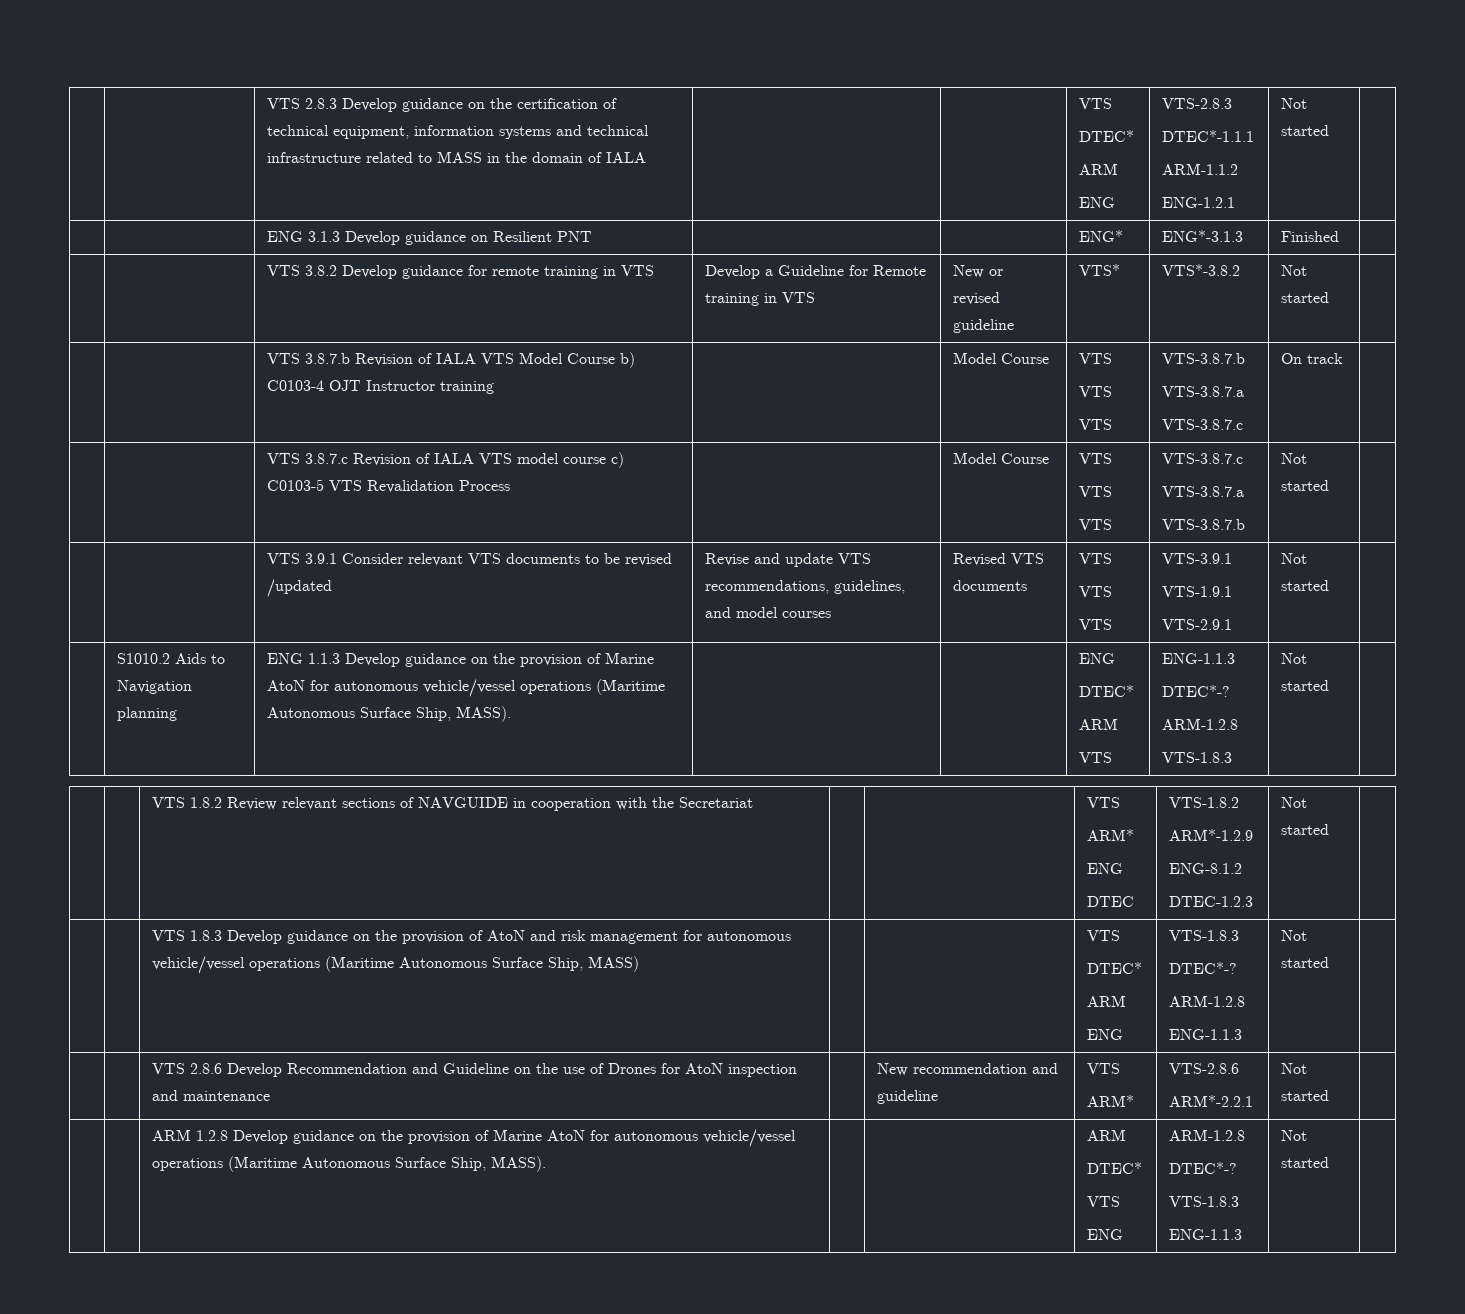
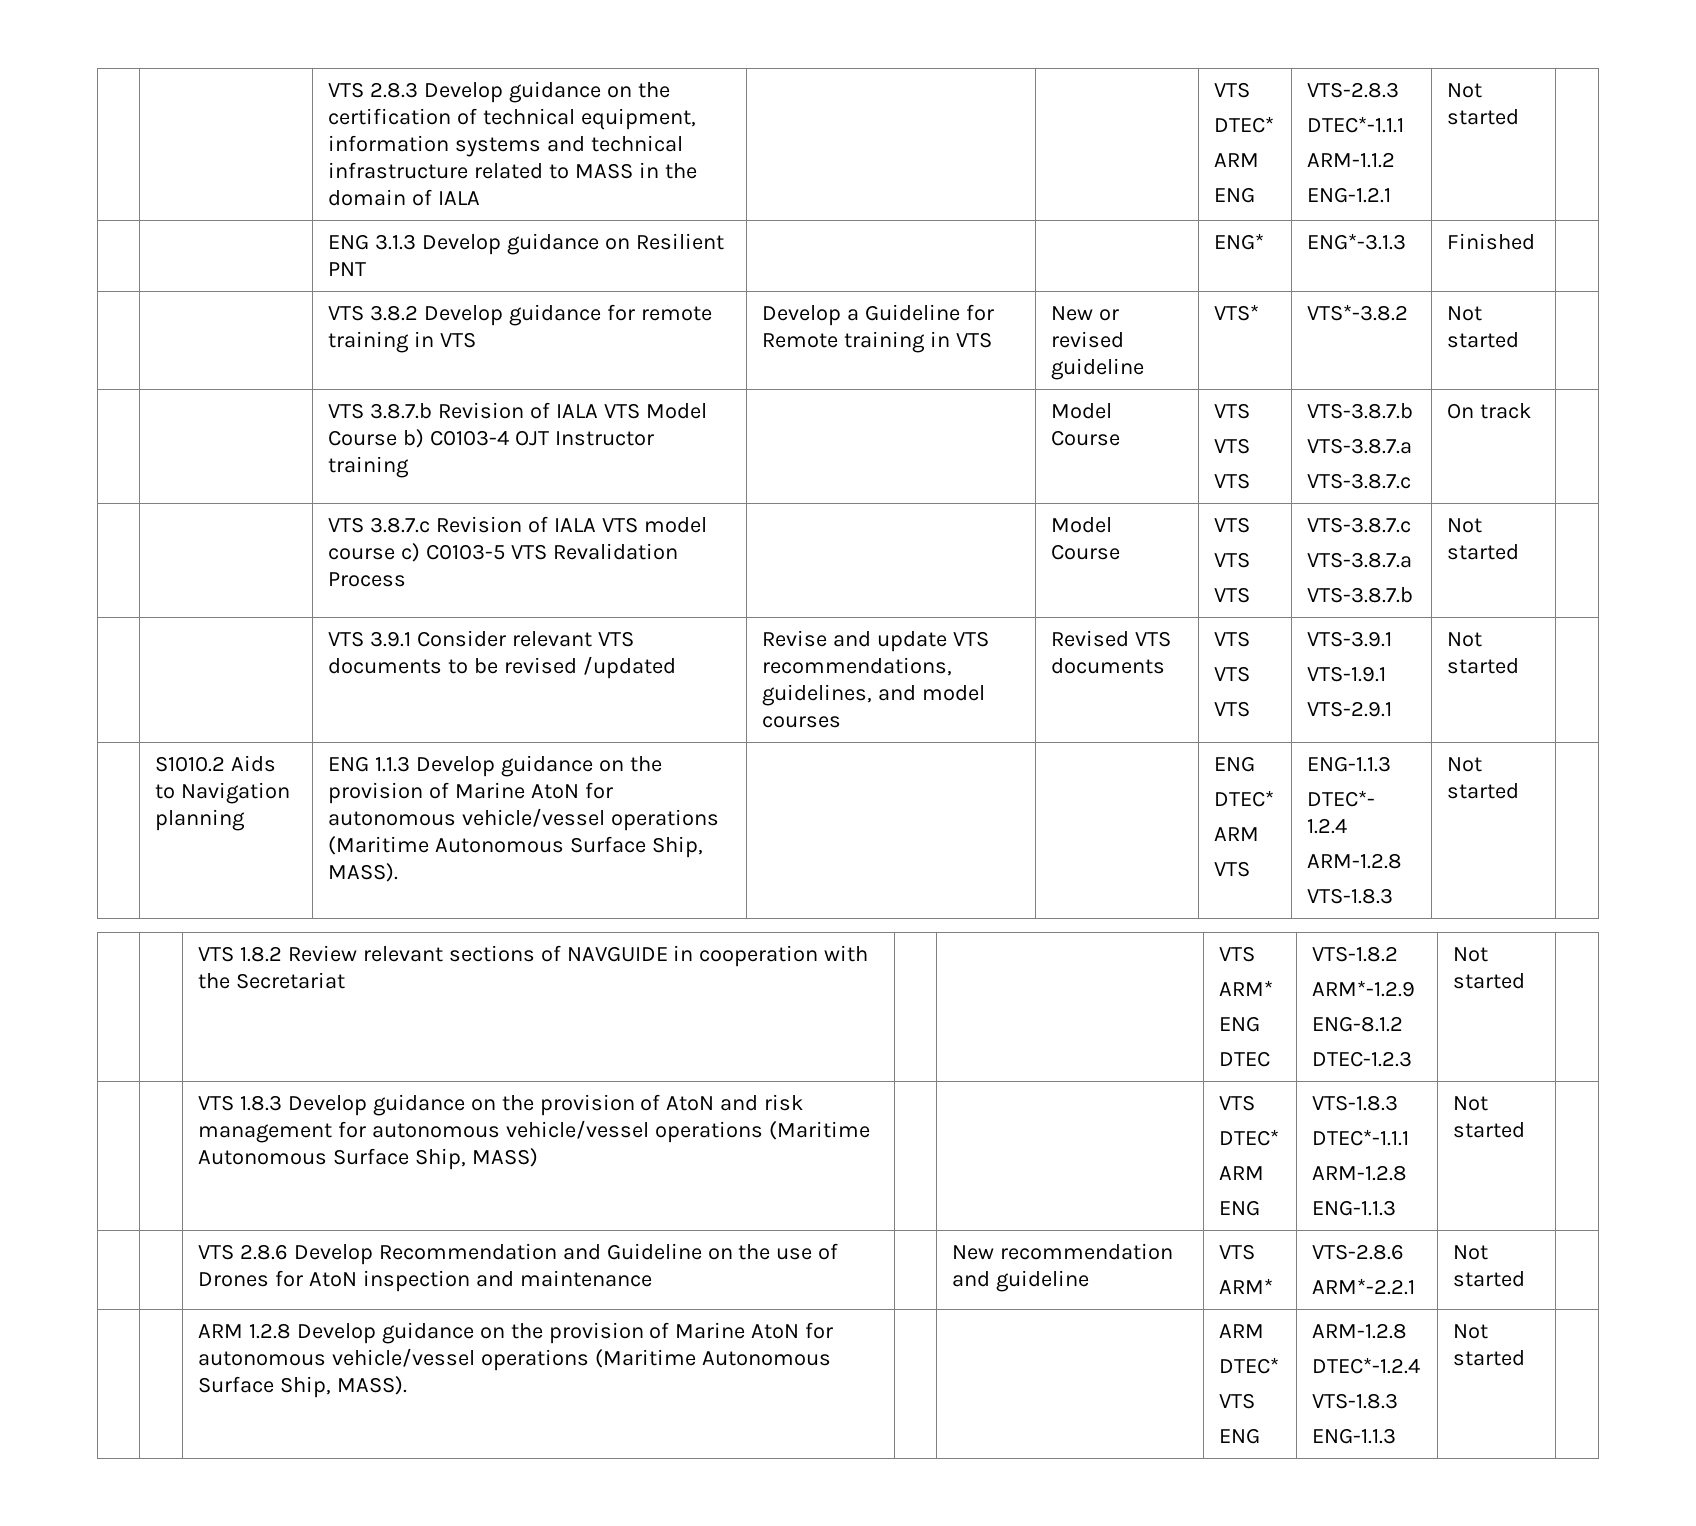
  | S1010.2 Aids to Navigation planning | ENG 1.1.3 Develop guidance on the provision of Marine AtoN for autonomous vehicle/vessel operations (Maritime Autonomous Surface Ship, MASS). | | | ENG
  DTEC*
  ARM
  VTS | ENG-1.1.3
- DTEC*-?
+ DTEC*- 1.2.4
  | | VTS 1.8.3 Develop guidance on the provision of AtoN and risk management for autonomous vehicle/vessel operations (Maritime Autonomous Surface Ship, MASS) | | | VTS
  DTEC*
  ARM
  ENG | VTS-1.8.3
- DTEC*-?
+ DTEC*-1.1.1
  | | ARM 1.2.8 Develop guidance on the provision of Marine AtoN for autonomous vehicle/vessel operations (Maritime Autonomous Surface Ship, MASS). | | | ARM
  DTEC*
  VTS
  ENG | ARM-1.2.8
- DTEC*-?
+ DTEC*-1.2.4

